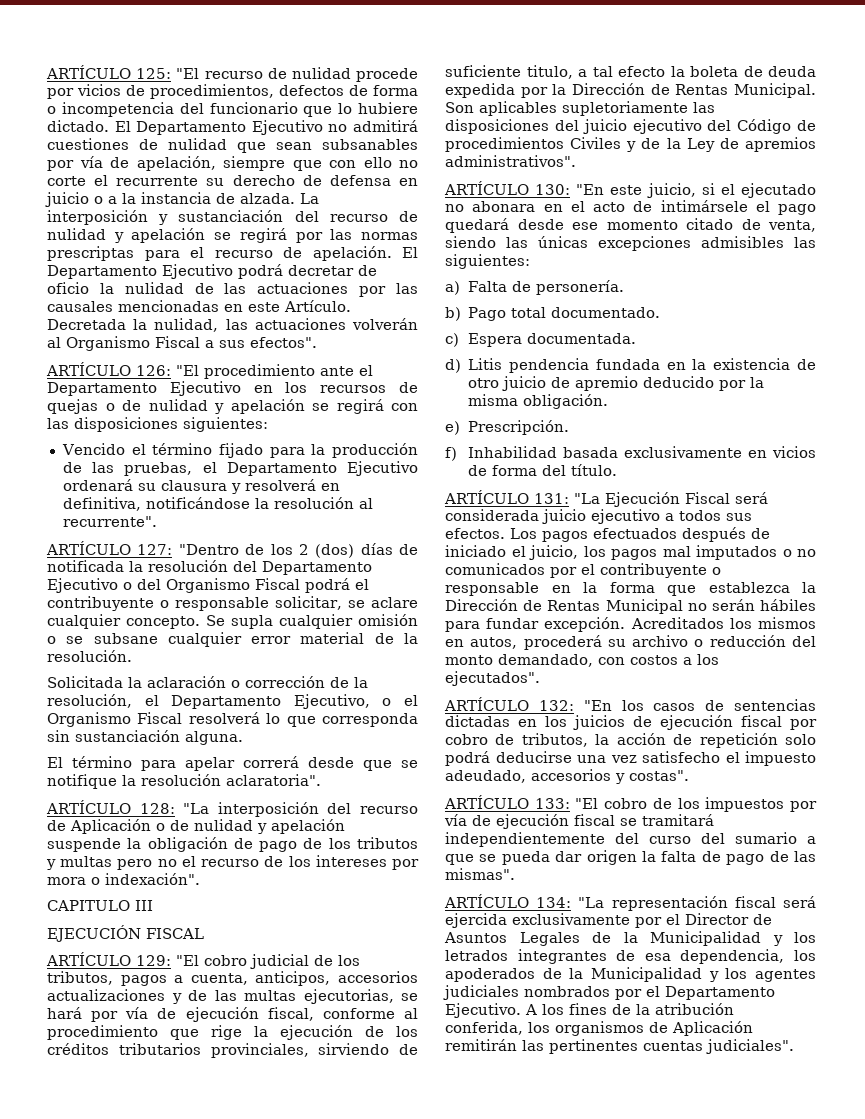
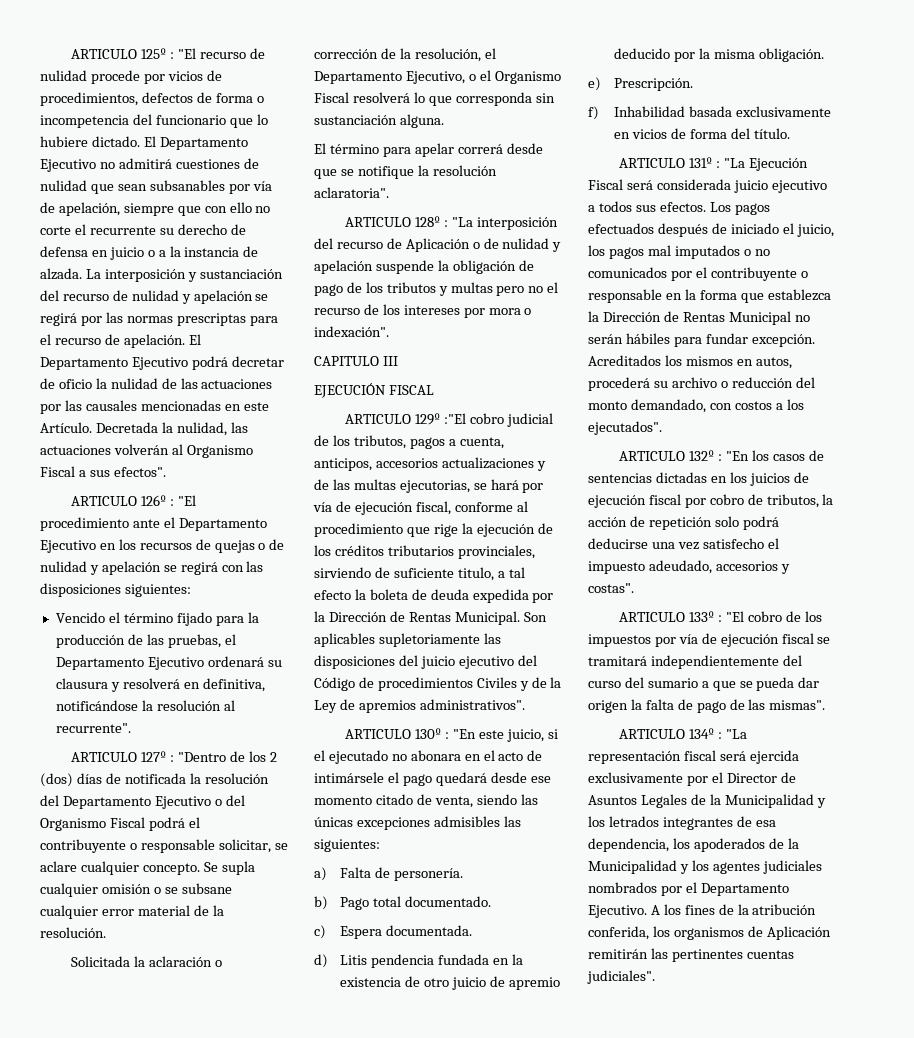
- ARTÍCULO 125: "El recurso de nulidad procede por vicios de procedimientos, defectos de forma o incompetencia del funcionario que lo hubiere dictado.
+ ARTICULO 125º : "El recurso de nulidad procede por vicios de procedimientos, defectos de forma o incompetencia del funcionario que lo hubiere dictado.
- ARTÍCULO 126: "El procedimiento ante el Departamento Ejecutivo en los recursos de quejas o de nulidad y apelación se regirá con las disposiciones siguientes:
+ ARTICULO 126º : "El procedimiento ante el Departamento Ejecutivo en los recursos de quejas o de nulidad y apelación se regirá con las disposiciones siguientes:
- ARTÍCULO 127: "Dentro de los 2 (dos) días de notificada la resolución del Departamento Ejecutivo o del Organismo Fiscal podrá el contribuyente o responsable solicitar, se aclare cualquier concepto.
+ ARTICULO 127º : "Dentro de los 2 (dos) días de notificada la resolución del Departamento Ejecutivo o del Organismo Fiscal podrá el contribuyente o responsable solicitar, se aclare cualquier concepto.
- ARTÍCULO 128: "La interposición del recurso de Aplicación o de nulidad y apelación suspende la obligación de pago de los tributos y multas pero no el recurso de los intereses por mora o indexación".
+ ARTICULO 128º : "La interposición del recurso de Aplicación o de nulidad y apelación suspende la obligación de pago de los tributos y multas pero no el recurso de los intereses por mora o indexación".
- ARTÍCULO 129: "El cobro judicial de los tributos, pagos a cuenta, anticipos, accesorios actualizaciones y de las multas ejecutorias, se hará por vía de ejecución fiscal, conforme al procedimiento que rige la ejecución de los créditos tributarios provinciales, sirviendo de suficiente titulo, a tal efecto la boleta de deuda expedida por la Dirección de Rentas Municipal.
+ ARTICULO 129º :"El cobro judicial de los tributos, pagos a cuenta, anticipos, accesorios actualizaciones y de las multas ejecutorias, se hará por vía de ejecución fiscal, conforme al procedimiento que rige la ejecución de los créditos tributarios provinciales, sirviendo de suficiente titulo, a tal efecto la boleta de deuda expedida por la Dirección de Rentas Municipal.
- ARTÍCULO 130: "En este juicio, si el ejecutado no abonara en el acto de intimársele el pago quedará desde ese momento citado de venta, siendo las únicas excepciones admisibles las siguientes:
+ ARTICULO 130º : "En este juicio, si el ejecutado no abonara en el acto de intimársele el pago quedará desde ese momento citado de venta, siendo las únicas excepciones admisibles las siguientes:
- ARTÍCULO 131: "La Ejecución Fiscal será considerada juicio ejecutivo a todos sus efectos.
+ ARTICULO 131º : "La Ejecución Fiscal será considerada juicio ejecutivo a todos sus efectos.
- ARTÍCULO 132: "En los casos de sentencias dictadas en los juicios de ejecución fiscal por cobro de tributos, la acción de repetición solo podrá deducirse una vez satisfecho el impuesto adeudado, accesorios y costas".
+ ARTICULO 132º : "En los casos de sentencias dictadas en los juicios de ejecución fiscal por cobro de tributos, la acción de repetición solo podrá deducirse una vez satisfecho el impuesto adeudado, accesorios y costas".
- ARTÍCULO 133: "El cobro de los impuestos por vía de ejecución fiscal se tramitará independientemente del curso del sumario a que se pueda dar origen la falta de pago de las mismas".
+ ARTICULO 133º : "El cobro de los impuestos por vía de ejecución fiscal se tramitará independientemente del curso del sumario a que se pueda dar origen la falta de pago de las mismas".
- ARTÍCULO 134: "La representación fiscal será ejercida exclusivamente por el Director de Asuntos Legales de la Municipalidad y los letrados integrantes de esa dependencia, los apoderados de la Municipalidad y los agentes judiciales nombrados por el Departamento Ejecutivo.
+ ARTICULO 134º : "La representación fiscal será ejercida exclusivamente por el Director de Asuntos Legales de la Municipalidad y los letrados integrantes de esa dependencia, los apoderados de la Municipalidad y los agentes judiciales nombrados por el Departamento Ejecutivo.

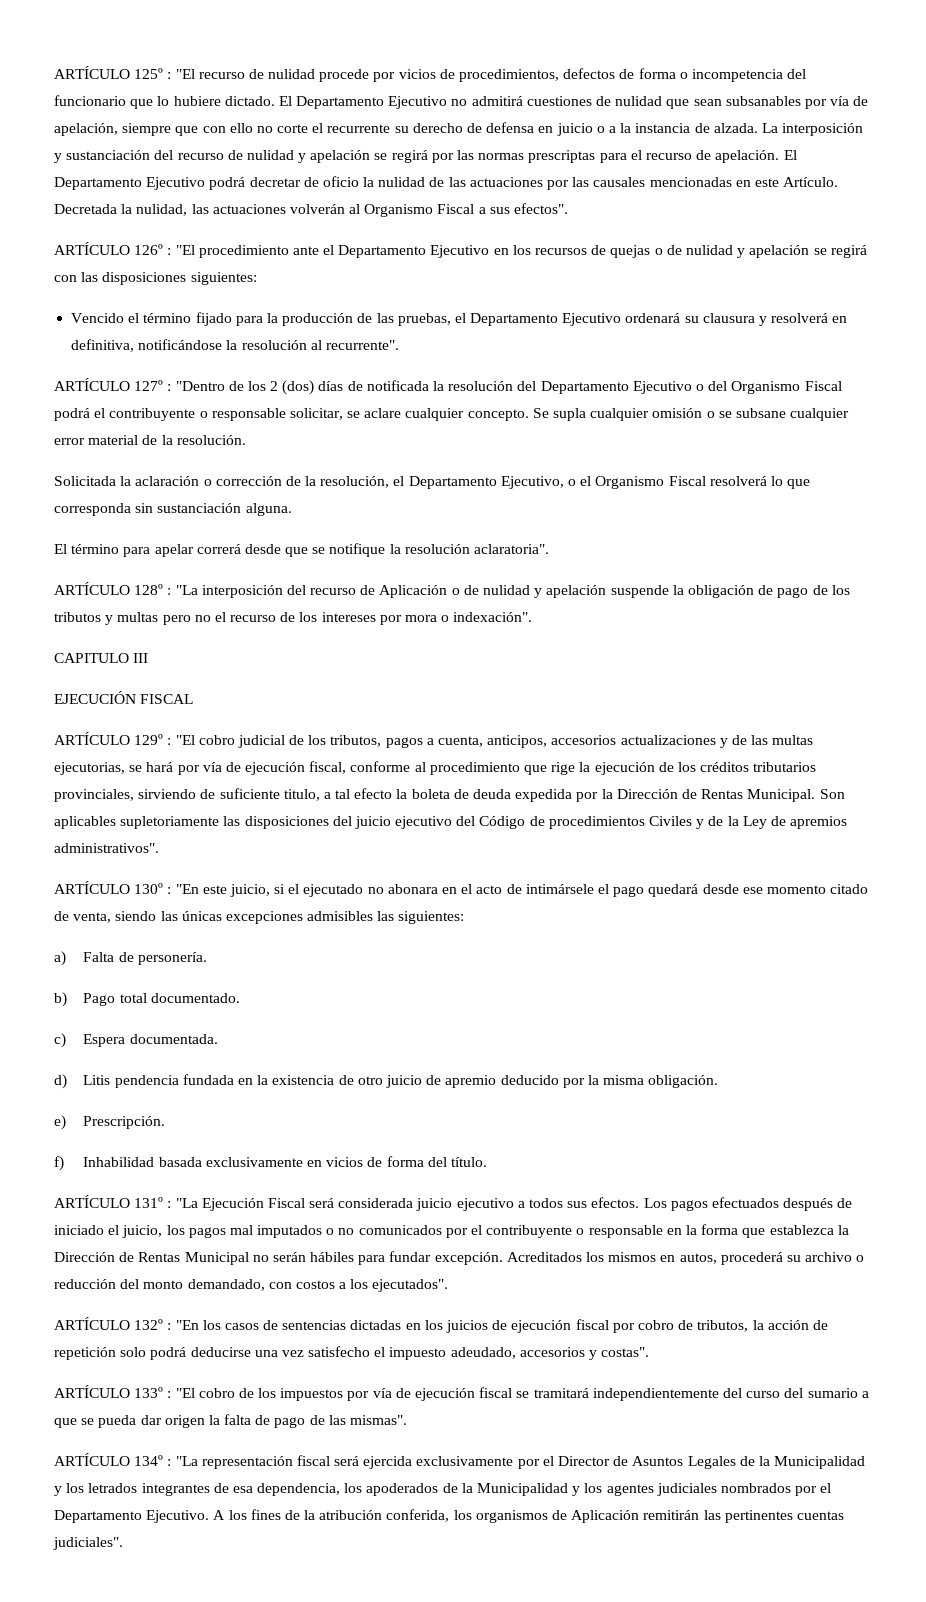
- ARTICULO 125º : "El recurso de nulidad procede por vicios de procedimientos, defectos de forma o incompetencia del funcionario que lo hubiere dictado.
+ ARTÍCULO 125º : "El recurso de nulidad procede por vicios de procedimientos, defectos de forma o incompetencia del funcionario que lo hubiere dictado.
- ARTICULO 126º : "El procedimiento ante el Departamento Ejecutivo en los recursos de quejas o de nulidad y apelación se regirá con las disposiciones siguientes:
+ ARTÍCULO 126º : "El procedimiento ante el Departamento Ejecutivo en los recursos de quejas o de nulidad y apelación se regirá con las disposiciones siguientes:
- ARTICULO 127º : "Dentro de los 2 (dos) días de notificada la resolución del Departamento Ejecutivo o del Organismo Fiscal podrá el contribuyente o responsable solicitar, se aclare cualquier concepto.
+ ARTÍCULO 127º : "Dentro de los 2 (dos) días de notificada la resolución del Departamento Ejecutivo o del Organismo Fiscal podrá el contribuyente o responsable solicitar, se aclare cualquier concepto.
- ARTICULO 128º : "La interposición del recurso de Aplicación o de nulidad y apelación suspende la obligación de pago de los tributos y multas pero no el recurso de los intereses por mora o indexación".
+ ARTÍCULO 128º : "La interposición del recurso de Aplicación o de nulidad y apelación suspende la obligación de pago de los tributos y multas pero no el recurso de los intereses por mora o indexación".
- ARTICULO 129º :"El cobro judicial de los tributos, pagos a cuenta, anticipos, accesorios actualizaciones y de las multas ejecutorias, se hará por vía de ejecución fiscal, conforme al procedimiento que rige la ejecución de los créditos tributarios provinciales, sirviendo de suficiente titulo, a tal efecto la boleta de deuda expedida por la Dirección de Rentas Municipal.
+ ARTÍCULO 129º : "El cobro judicial de los tributos, pagos a cuenta, anticipos, accesorios actualizaciones y de las multas ejecutorias, se hará por vía de ejecución fiscal, conforme al procedimiento que rige la ejecución de los créditos tributarios provinciales, sirviendo de suficiente titulo, a tal efecto la boleta de deuda expedida por la Dirección de Rentas Municipal.
- ARTICULO 130º : "En este juicio, si el ejecutado no abonara en el acto de intimársele el pago quedará desde ese momento citado de venta, siendo las únicas excepciones admisibles las siguientes:
+ ARTÍCULO 130º : "En este juicio, si el ejecutado no abonara en el acto de intimársele el pago quedará desde ese momento citado de venta, siendo las únicas excepciones admisibles las siguientes:
- ARTICULO 131º : "La Ejecución Fiscal será considerada juicio ejecutivo a todos sus efectos.
+ ARTÍCULO 131º : "La Ejecución Fiscal será considerada juicio ejecutivo a todos sus efectos.
- ARTICULO 132º : "En los casos de sentencias dictadas en los juicios de ejecución fiscal por cobro de tributos, la acción de repetición solo podrá deducirse una vez satisfecho el impuesto adeudado, accesorios y costas".
+ ARTÍCULO 132º : "En los casos de sentencias dictadas en los juicios de ejecución fiscal por cobro de tributos, la acción de repetición solo podrá deducirse una vez satisfecho el impuesto adeudado, accesorios y costas".
- ARTICULO 133º : "El cobro de los impuestos por vía de ejecución fiscal se tramitará independientemente del curso del sumario a que se pueda dar origen la falta de pago de las mismas".
+ ARTÍCULO 133º : "El cobro de los impuestos por vía de ejecución fiscal se tramitará independientemente del curso del sumario a que se pueda dar origen la falta de pago de las mismas".
- ARTICULO 134º : "La representación fiscal será ejercida exclusivamente por el Director de Asuntos Legales de la Municipalidad y los letrados integrantes de esa dependencia, los apoderados de la Municipalidad y los agentes judiciales nombrados por el Departamento Ejecutivo.
+ ARTÍCULO 134º : "La representación fiscal será ejercida exclusivamente por el Director de Asuntos Legales de la Municipalidad y los letrados integrantes de esa dependencia, los apoderados de la Municipalidad y los agentes judiciales nombrados por el Departamento Ejecutivo.

